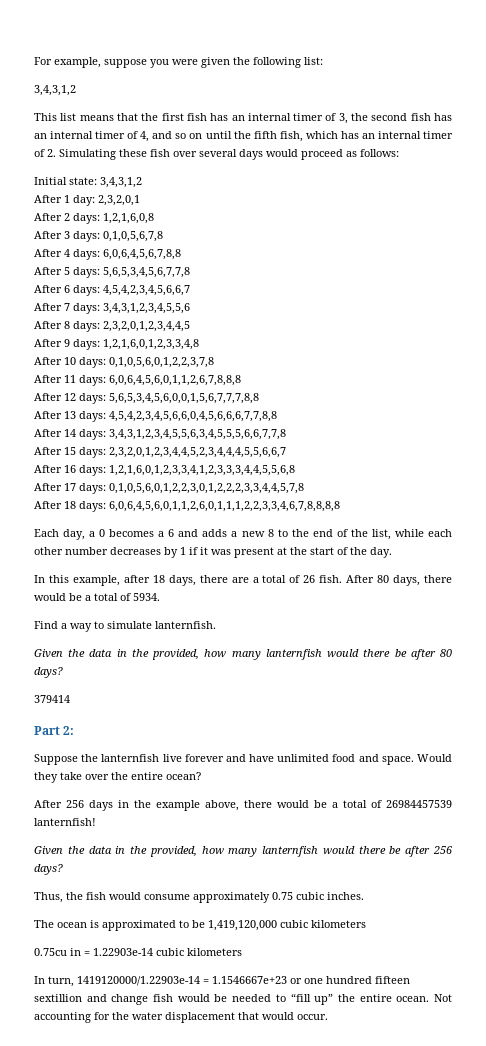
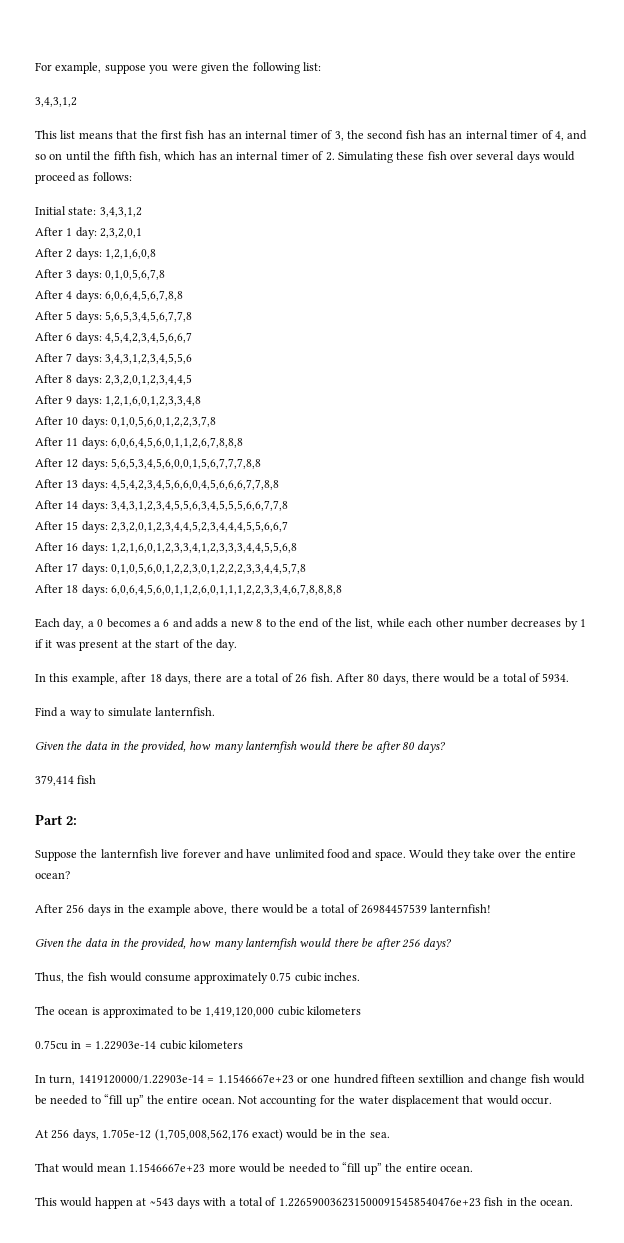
- 379414
+ 379,414 fish
+ At 256 days, 1.705e-12 (1,705,008,562,176 exact) would be in the sea.
+ That would mean 1.1546667e+23 more would be needed to “fill up” the entire ocean.
+ This would happen at ~543 days with a total of 1.2265900362315000915458540476e+23 fish in the ocean.

